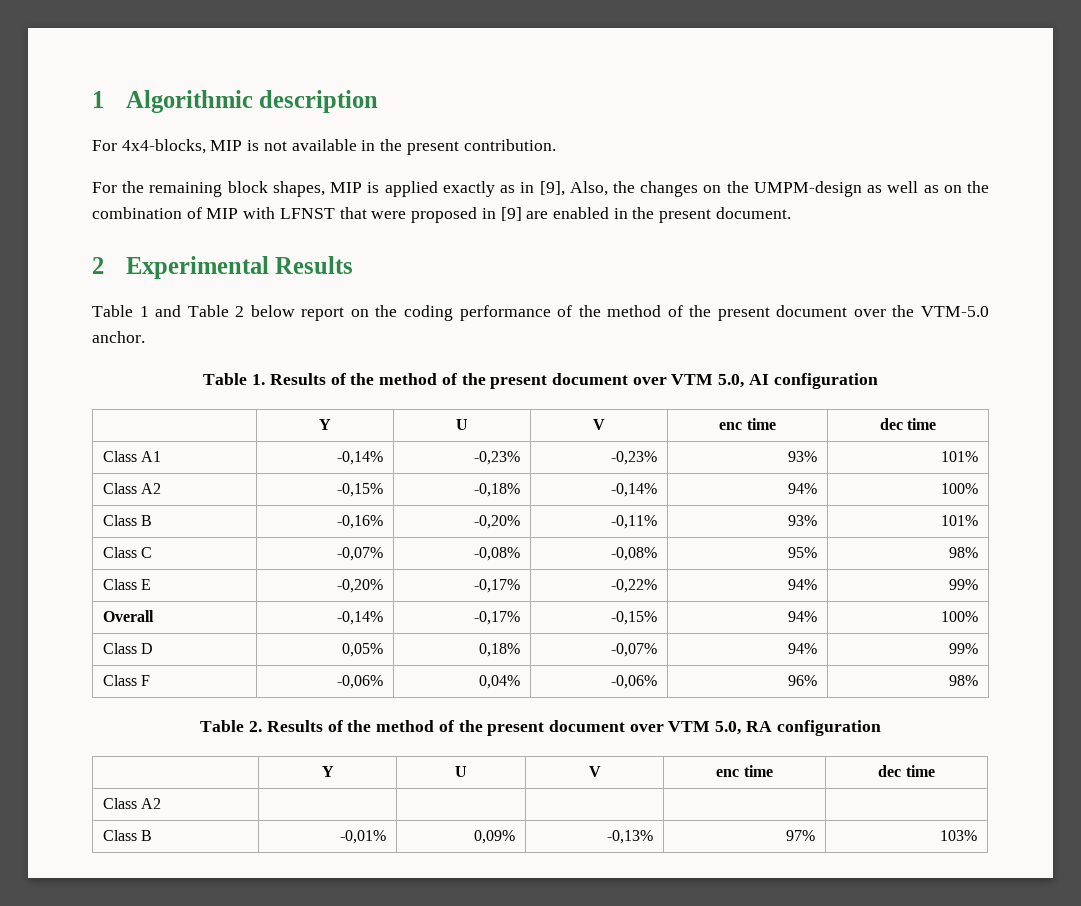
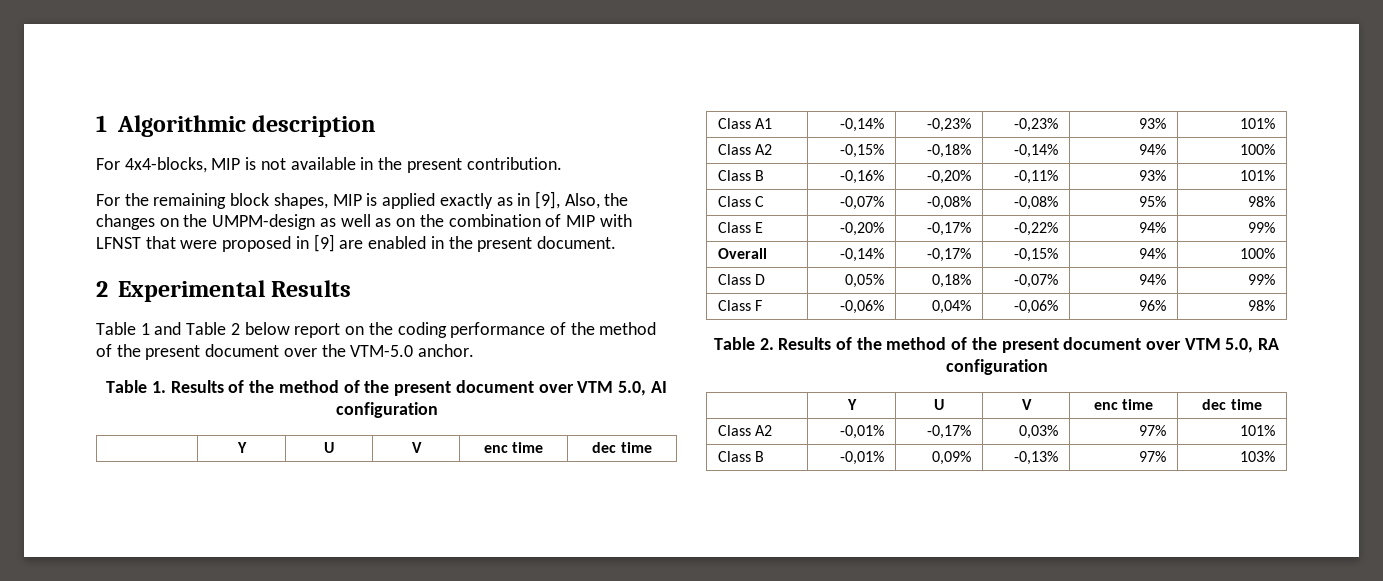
- Class A2 | | | | |
+ Class A2 | -0,01% | -0,17% | 0,03% | 97% | 101%

